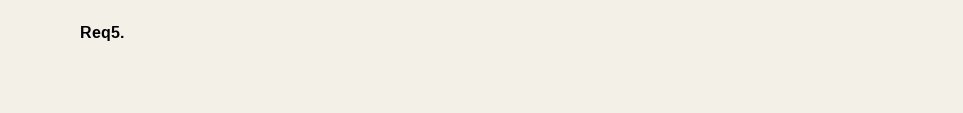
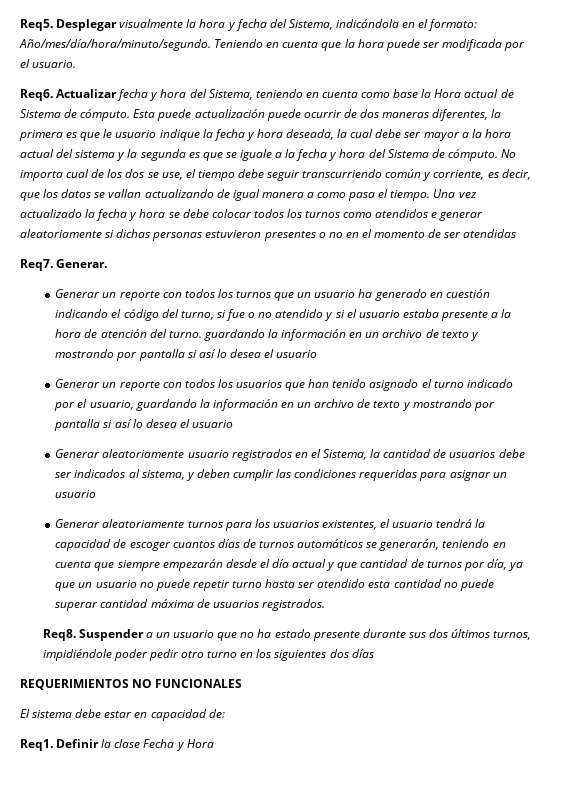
+ Desplegar visualmente la hora y fecha del Sistema, indicándola en el formato: Año/mes/día/hora/minuto/segundo. Teniendo en cuenta que la hora puede ser modificada por el usuario.
+ Req6. Actualizar fecha y hora del Sistema, teniendo en cuenta como base la Hora actual de Sistema de cómputo. Esta puede actualización puede ocurrir de dos maneras diferentes, la primera es que le usuario indique la fecha y hora deseada, la cual debe ser mayor a la hora actual del sistema y la segunda es que se iguale a la fecha y hora del Sistema de cómputo. No importa cual de los dos se use, el tiempo debe seguir transcurriendo común y corriente, es decir, que los datos se vallan actualizando de igual manera a como pasa el tiempo. Una vez actualizado la fecha y hora se debe colocar todos los turnos como atendidos e generar aleatoriamente si dichas personas estuvieron presentes o no en el momento de ser atendidas
+ Req7. Generar.
+ Generar un reporte con todos los turnos que un usuario ha generado en cuestión indicando el código del turno, si fue o no atendido y si el usuario estaba presente a la hora de atención del turno. guardando la información en un archivo de texto y mostrando por pantalla si así lo desea el usuario
+ Generar un reporte con todos los usuarios que han tenido asignado el turno indicado por el usuario, guardando la información en un archivo de texto y mostrando por pantalla si así lo desea el usuario
+ Generar aleatoriamente usuario registrados en el Sistema, la cantidad de usuarios debe ser indicados al sistema, y deben cumplir las condiciones requeridas para asignar un usuario
+ Generar aleatoriamente turnos para los usuarios existentes, el usuario tendrá la capacidad de escoger cuantos días de turnos automáticos se generarán, teniendo en cuenta que siempre empezarán desde el día actual y que cantidad de turnos por día, ya que un usuario no puede repetir turno hasta ser atendido esta cantidad no puede superar cantidad máxima de usuarios registrados.
+ Req8. Suspender a un usuario que no ha estado presente durante sus dos últimos turnos, impidiéndole poder pedir otro turno en los siguientes dos días
+ REQUERIMIENTOS NO FUNCIONALES
+ El sistema debe estar en capacidad de:
+ Req1. Definir la clase Fecha y Hora

